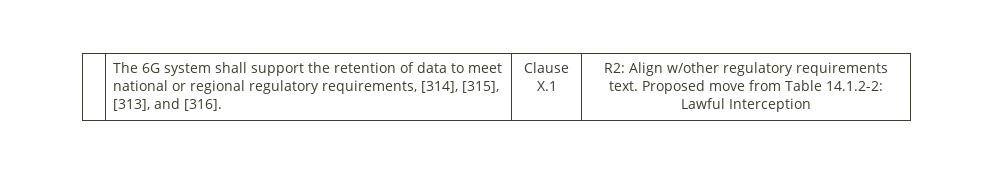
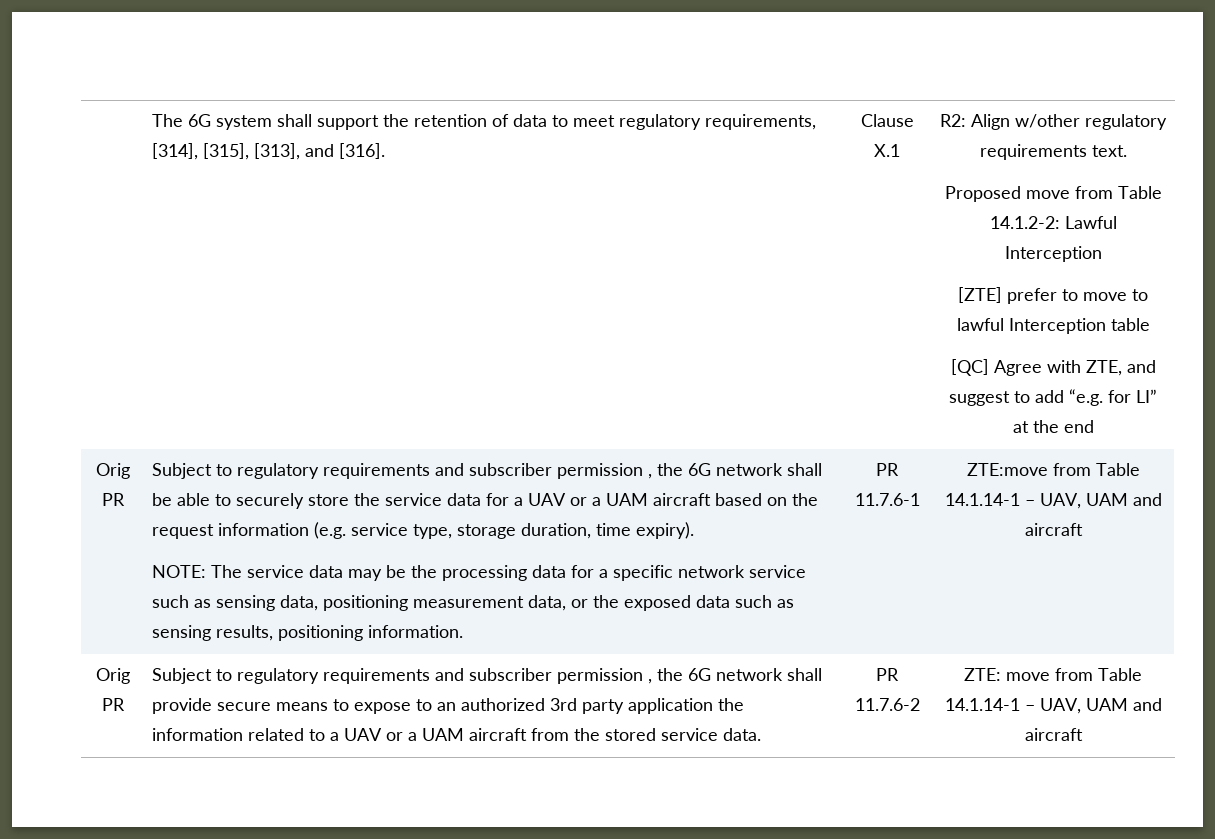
- The 6G system shall support the retention of data to meet national or regional regulatory requirements, [314], [315], [313], and [316].
+ The 6G system shall support the retention of data to meet regulatory requirements, [314], [315], [313], and [316].
- R2: Align w/other regulatory requirements text. Proposed move from Table 14.1.2-2: Lawful Interception
+ R2: Align w/other regulatory requirements text.
+ Proposed move from Table 14.1.2-2: Lawful Interception
+ [ZTE] prefer to move to lawful Interception table
+ [QC] Agree with ZTE, and suggest to add “e.g. for LI” at the end
+ Orig PR | Subject to regulatory requirements and subscriber permission , the 6G network shall be able to securely store the service data for a UAV or a UAM aircraft based on the request information (e.g. service type, storage duration, time expiry).
+ NOTE: The service data may be the processing data for a specific network service such as sensing data, positioning measurement data, or the exposed data such as sensing results, positioning information. | PR 11.7.6-1 | ZTE:move from Table 14.1.14-1 – UAV, UAM and aircraft
+ Orig PR | Subject to regulatory requirements and subscriber permission , the 6G network shall provide secure means to expose to an authorized 3rd party application the information related to a UAV or a UAM aircraft from the stored service data. | PR 11.7.6-2 | ZTE: move from Table 14.1.14-1 – UAV, UAM and aircraft

